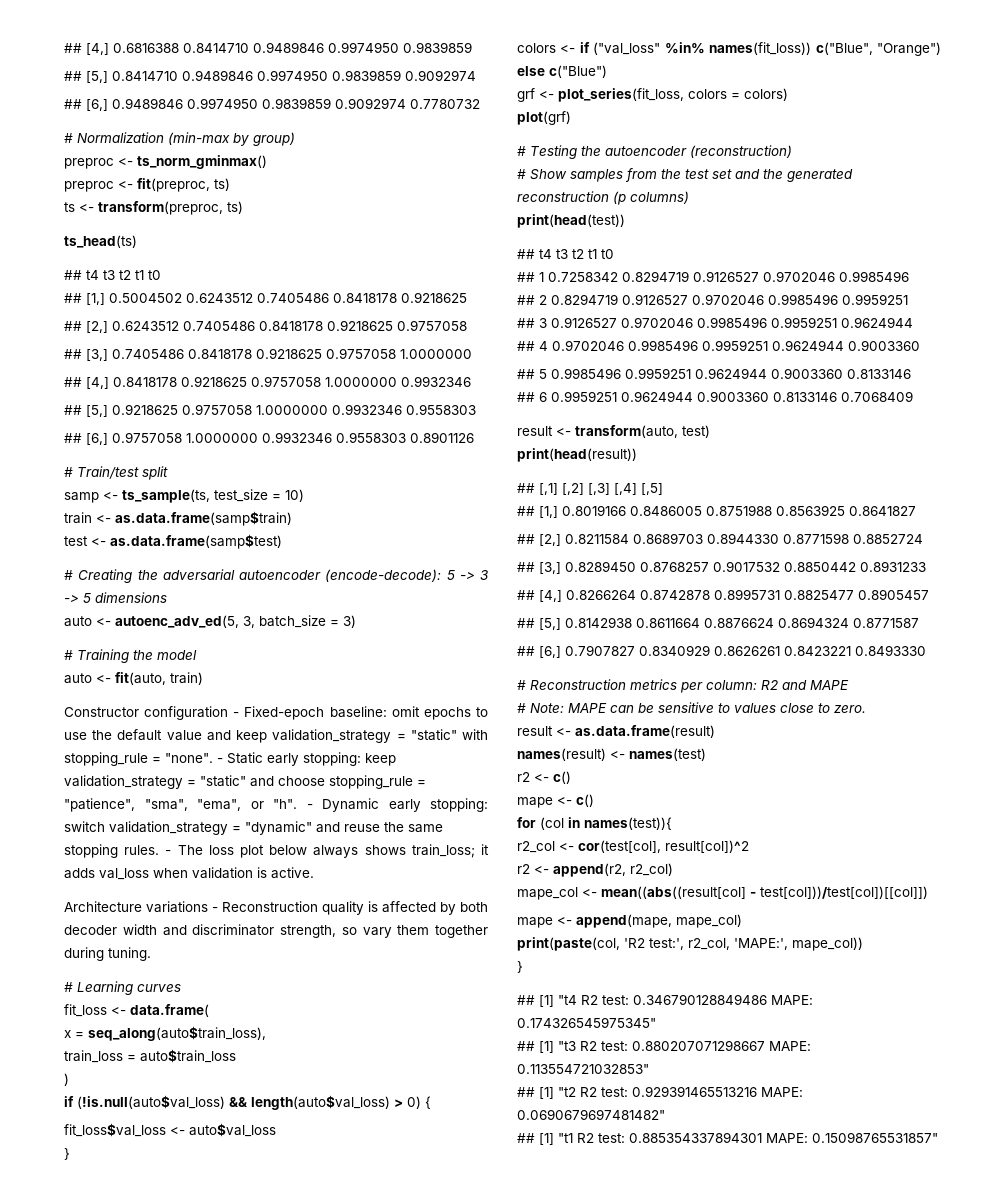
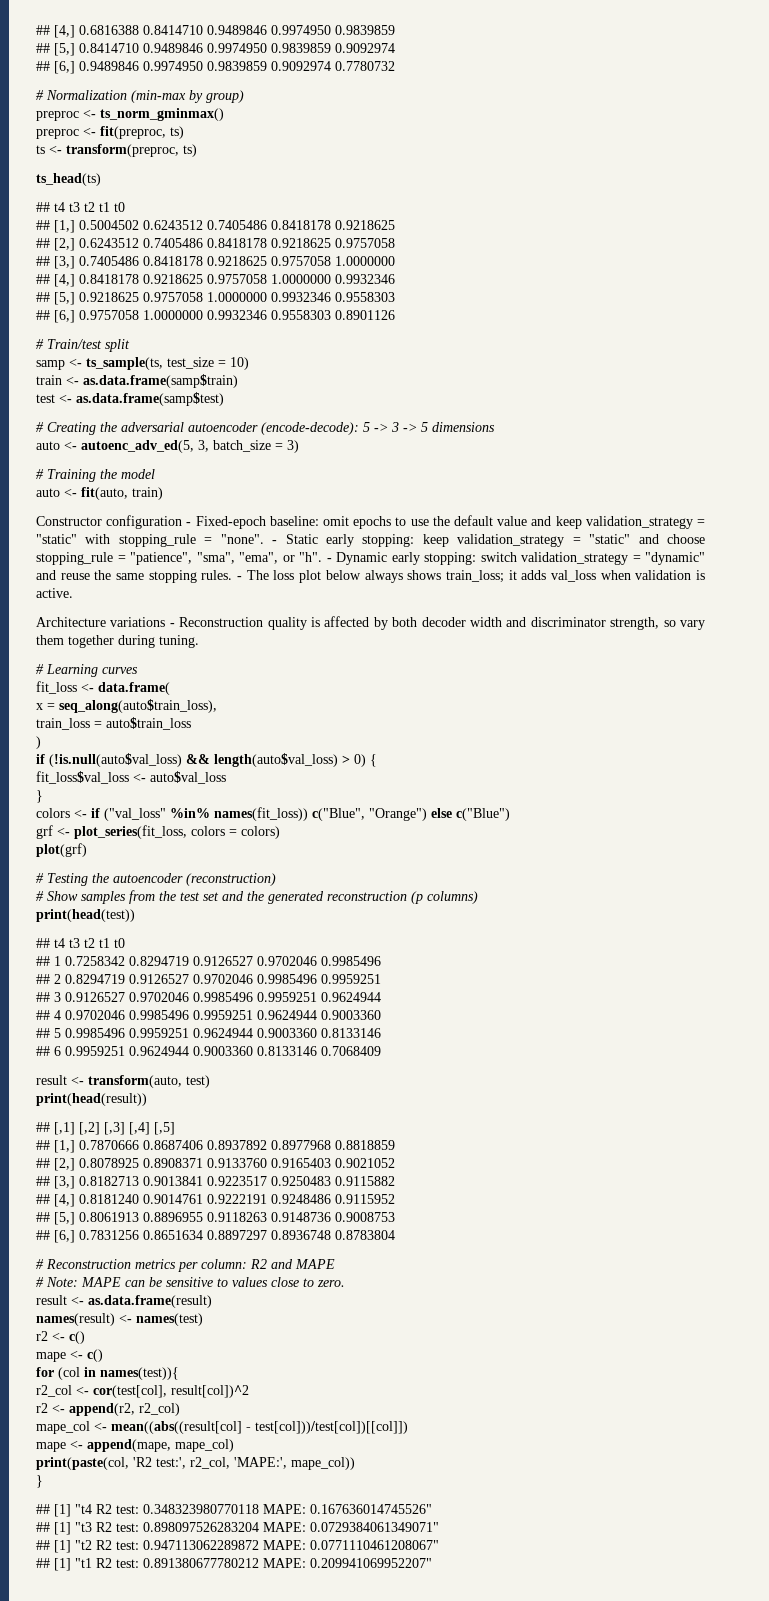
- ## [1,] 0.8019166 0.8486005 0.8751988 0.8563925 0.8641827
- ## [2,] 0.8211584 0.8689703 0.8944330 0.8771598 0.8852724
- ## [3,] 0.8289450 0.8768257 0.9017532 0.8850442 0.8931233
- ## [4,] 0.8266264 0.8742878 0.8995731 0.8825477 0.8905457
- ## [5,] 0.8142938 0.8611664 0.8876624 0.8694324 0.8771587
- ## [6,] 0.7907827 0.8340929 0.8626261 0.8423221 0.8493330
+ ## [1,] 0.7870666 0.8687406 0.8937892 0.8977968 0.8818859
+ ## [2,] 0.8078925 0.8908371 0.9133760 0.9165403 0.9021052
+ ## [3,] 0.8182713 0.9013841 0.9223517 0.9250483 0.9115882
+ ## [4,] 0.8181240 0.9014761 0.9222191 0.9248486 0.9115952
+ ## [5,] 0.8061913 0.8896955 0.9118263 0.9148736 0.9008753
+ ## [6,] 0.7831256 0.8651634 0.8897297 0.8936748 0.8783804
- ## [1] "t4 R2 test: 0.346790128849486 MAPE: 0.174326545975345"
+ ## [1] "t4 R2 test: 0.348323980770118 MAPE: 0.167636014745526"
- ## [1] "t3 R2 test: 0.880207071298667 MAPE: 0.113554721032853"
+ ## [1] "t3 R2 test: 0.898097526283204 MAPE: 0.0729384061349071"
- ## [1] "t2 R2 test: 0.929391465513216 MAPE: 0.0690679697481482"
+ ## [1] "t2 R2 test: 0.947113062289872 MAPE: 0.0771110461208067"
- ## [1] "t1 R2 test: 0.885354337894301 MAPE: 0.15098765531857"
+ ## [1] "t1 R2 test: 0.891380677780212 MAPE: 0.209941069952207"

